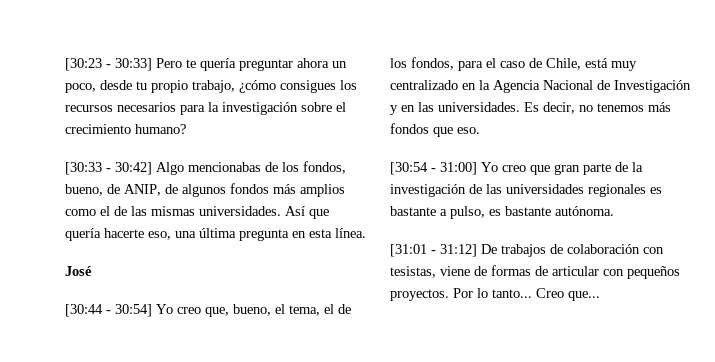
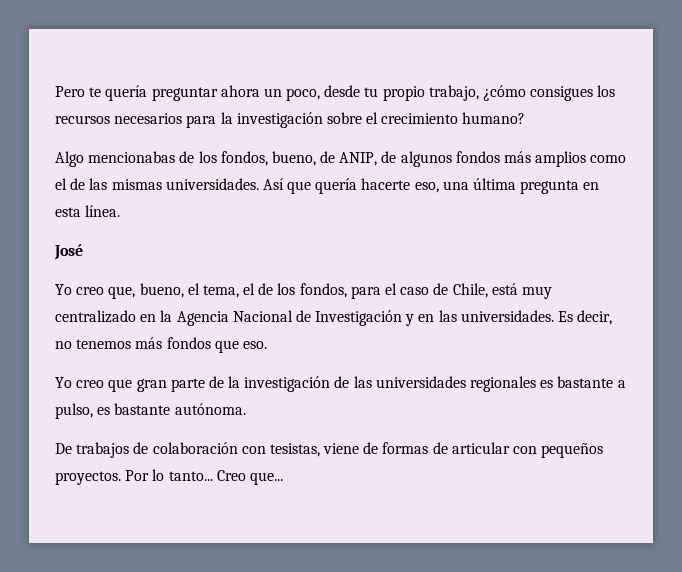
- [30:23 - 30:33] Pero te quería preguntar ahora un poco, desde tu propio trabajo, ¿cómo consigues los recursos necesarios para la investigación sobre el crecimiento humano?
+ Pero te quería preguntar ahora un poco, desde tu propio trabajo, ¿cómo consigues los recursos necesarios para la investigación sobre el crecimiento humano?
- [30:33 - 30:42] Algo mencionabas de los fondos, bueno, de ANIP, de algunos fondos más amplios como el de las mismas universidades.
+ Algo mencionabas de los fondos, bueno, de ANIP, de algunos fondos más amplios como el de las mismas universidades.
- [30:44 - 30:54] Yo creo que, bueno, el tema, el de los fondos, para el caso de Chile, está muy centralizado en la Agencia Nacional de Investigación y en las universidades.
+ Yo creo que, bueno, el tema, el de los fondos, para el caso de Chile, está muy centralizado en la Agencia Nacional de Investigación y en las universidades.
- [30:54 - 31:00] Yo creo que gran parte de la investigación de las universidades regionales es bastante a pulso, es bastante autónoma.
+ Yo creo que gran parte de la investigación de las universidades regionales es bastante a pulso, es bastante autónoma.
- [31:01 - 31:12] De trabajos de colaboración con tesistas, viene de formas de articular con pequeños proyectos.
+ De trabajos de colaboración con tesistas, viene de formas de articular con pequeños proyectos.

